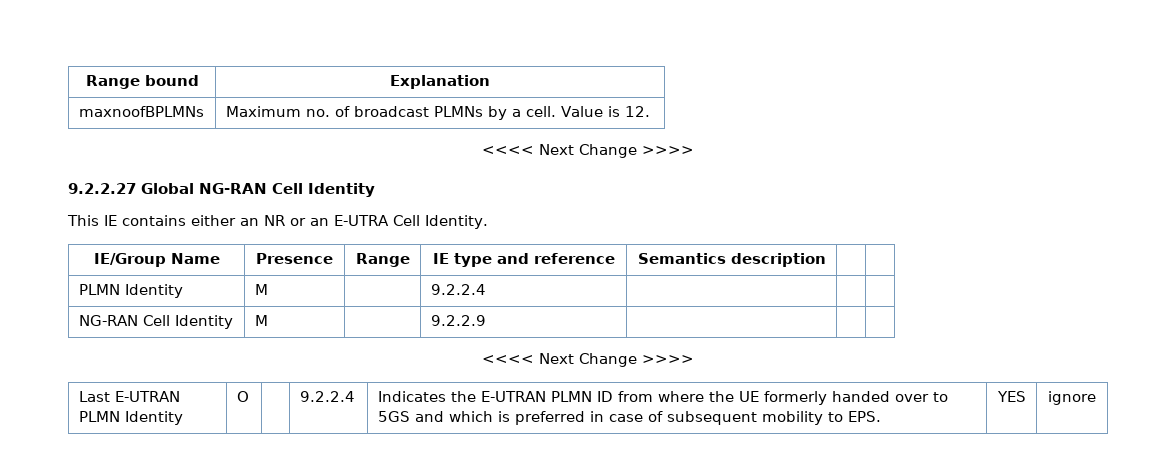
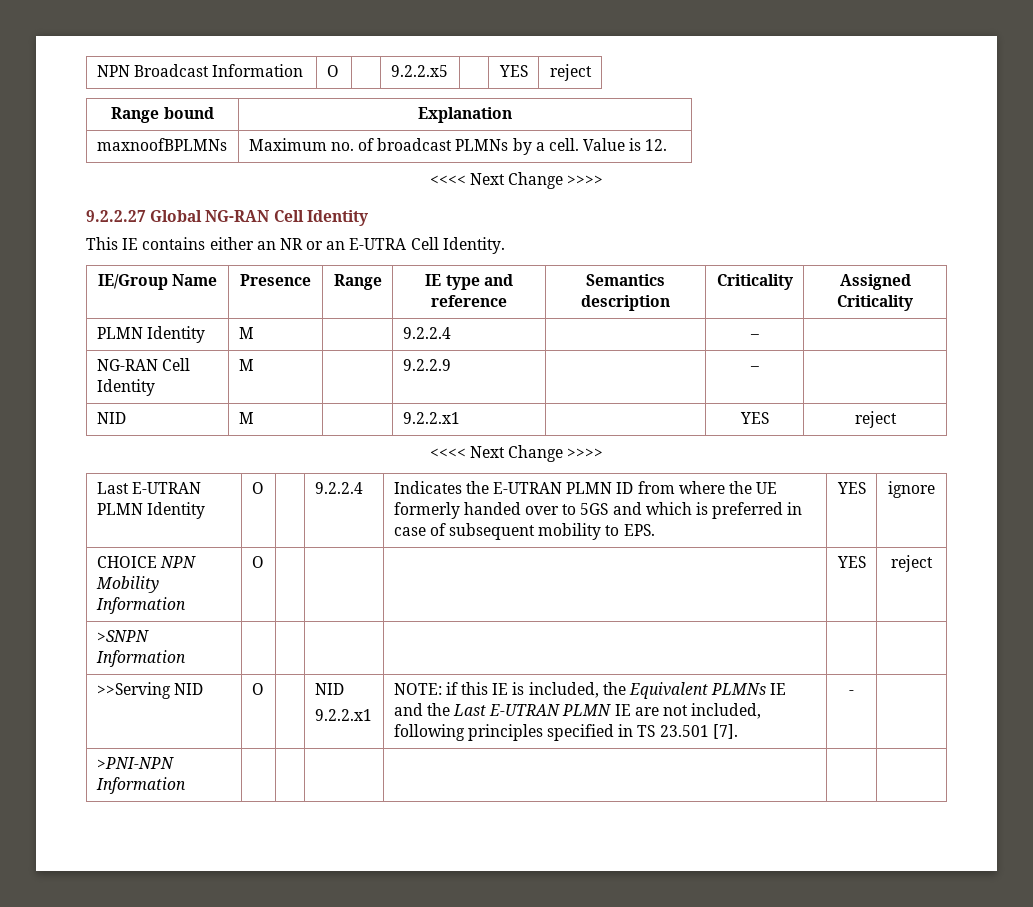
+ NPN Broadcast Information | O | | 9.2.2.x5 | | YES | reject
- IE/Group Name | Presence | Range | IE type and reference | Semantics description | |
+ IE/Group Name | Presence | Range | IE type and reference | Semantics description | Criticality | Assigned Criticality
- PLMN Identity | M | | 9.2.2.4 | | |
+ PLMN Identity | M | | 9.2.2.4 | | – |
- NG-RAN Cell Identity | M | | 9.2.2.9 | | |
+ NG-RAN Cell Identity | M | | 9.2.2.9 | | – |
+ NID | M | | 9.2.2.x1 | | YES | reject
+ CHOICE NPN Mobility Information | O | | | | YES | reject
+ >SNPN Information | | | | | |
+ >>Serving NID | O | | NID
+ 9.2.2.x1 | NOTE: if this IE is included, the Equivalent PLMNs IE and the Last E-UTRAN PLMN IE are not included, following principles specified in TS 23.501 [7]. | - |
+ >PNI-NPN Information | | | | | |

